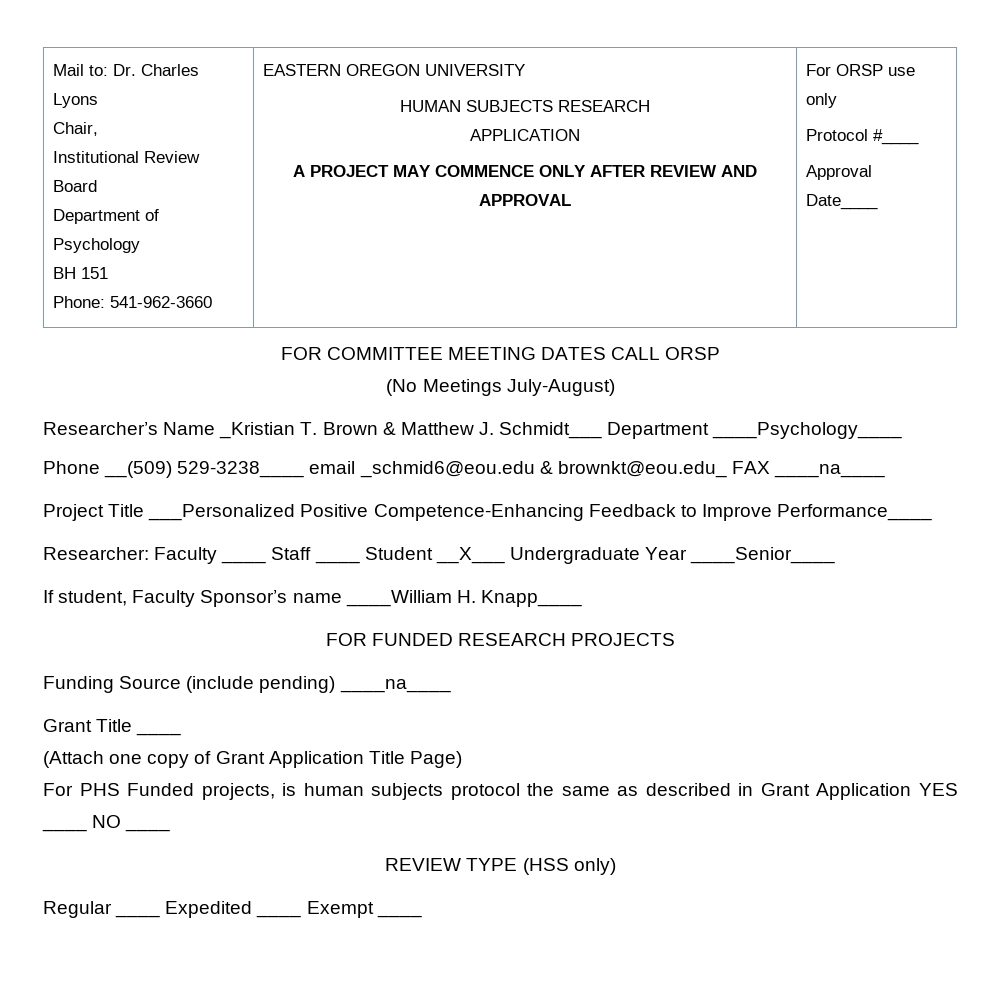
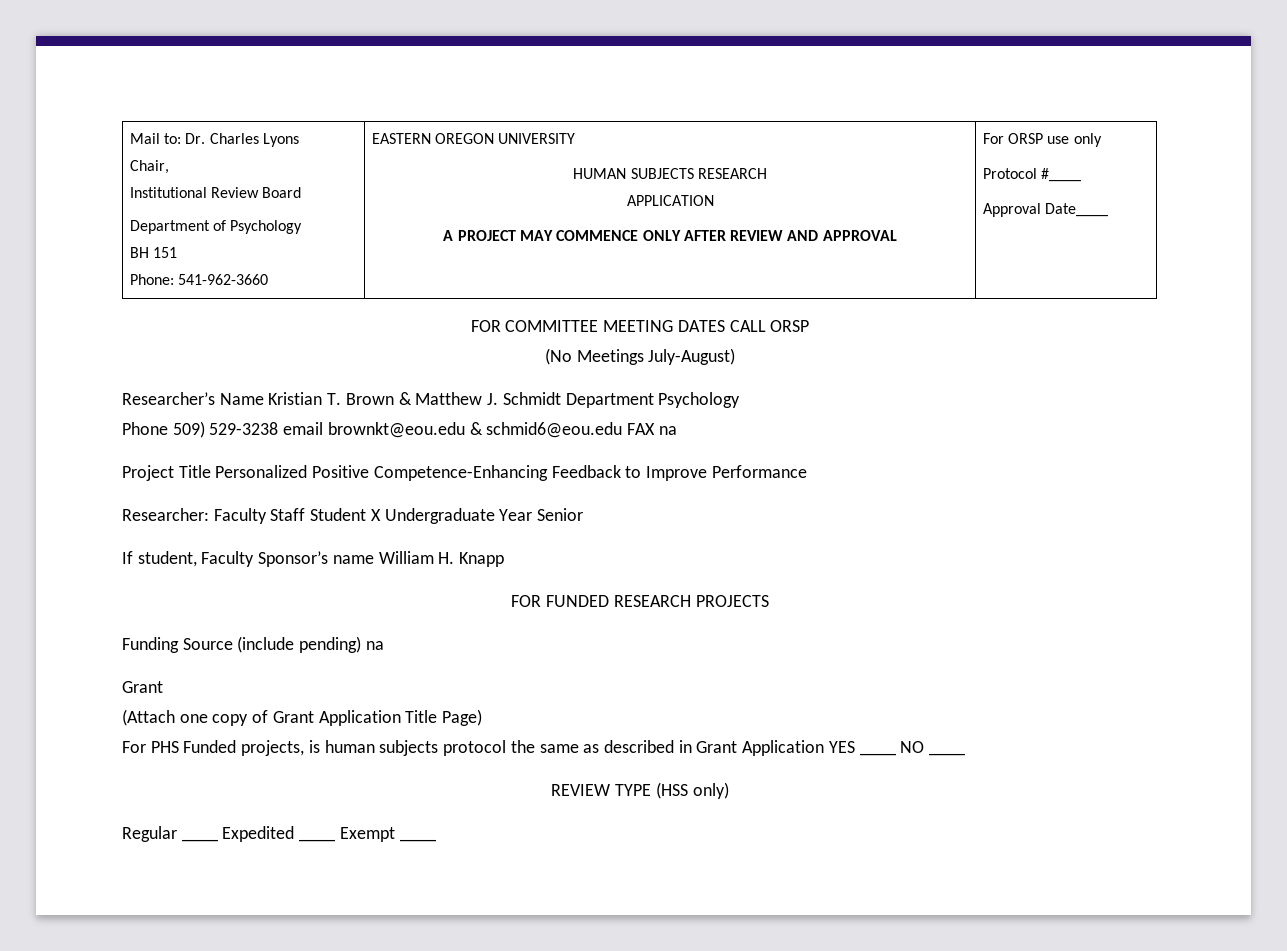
- Researcher’s Name _Kristian T. Brown & Matthew J. Schmidt___ Department ____Psychology____
- Phone __(509) 529-3238____ email _schmid6@eou.edu & brownkt@eou.edu_ FAX ____na____
+ Researcher’s Name Kristian T. Brown & Matthew J. Schmidt Department Psychology
+ Phone 509) 529-3238 email brownkt@eou.edu & schmid6@eou.edu FAX na
- Project Title ___Personalized Positive Competence-Enhancing Feedback to Improve Performance____
+ Project Title Personalized Positive Competence-Enhancing Feedback to Improve Performance
- Researcher: Faculty ____ Staff ____ Student __X___ Undergraduate Year ____Senior____
+ Researcher: Faculty Staff Student X Undergraduate Year Senior
- If student, Faculty Sponsor’s name ____William H. Knapp____
+ If student, Faculty Sponsor’s name William H. Knapp
- Funding Source (include pending) ____na____
- Grant Title ____
+ Funding Source (include pending) na
+ Grant

